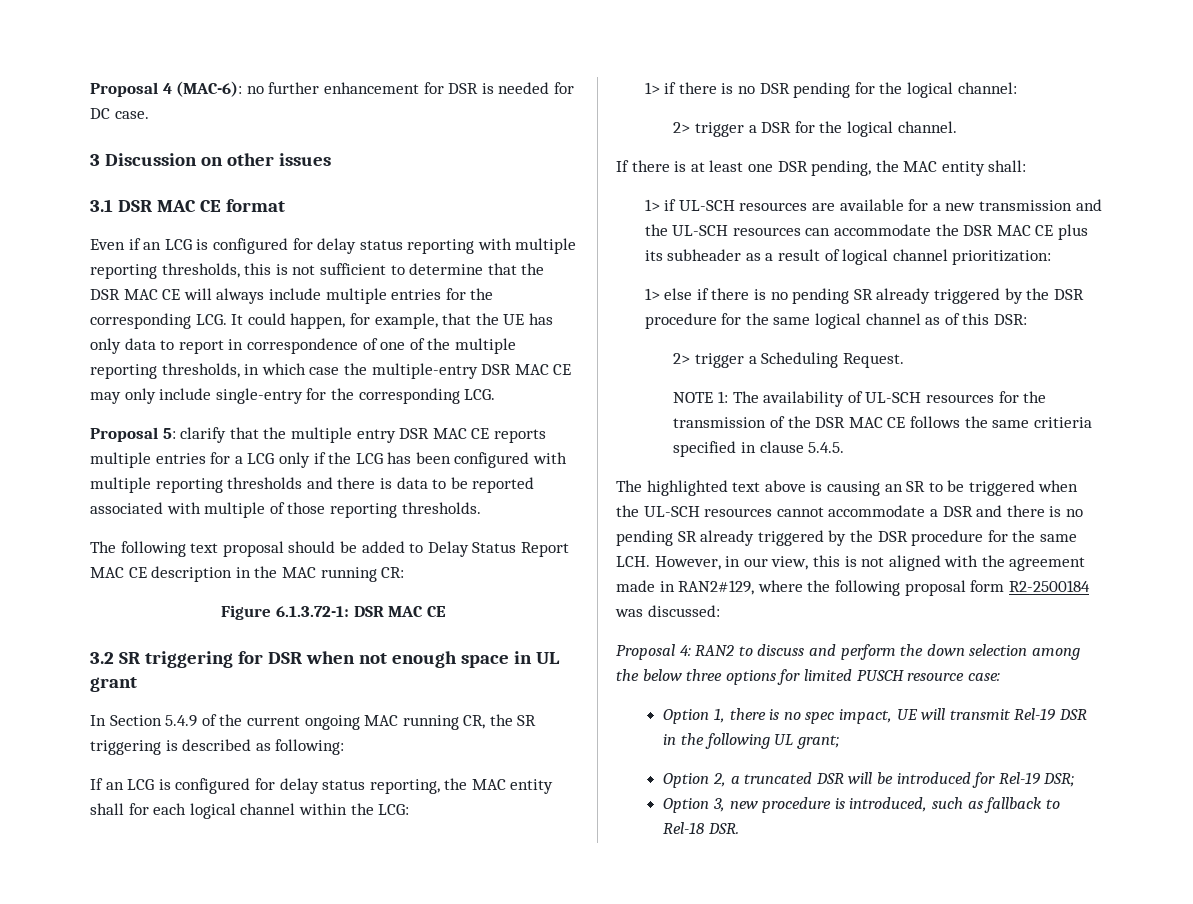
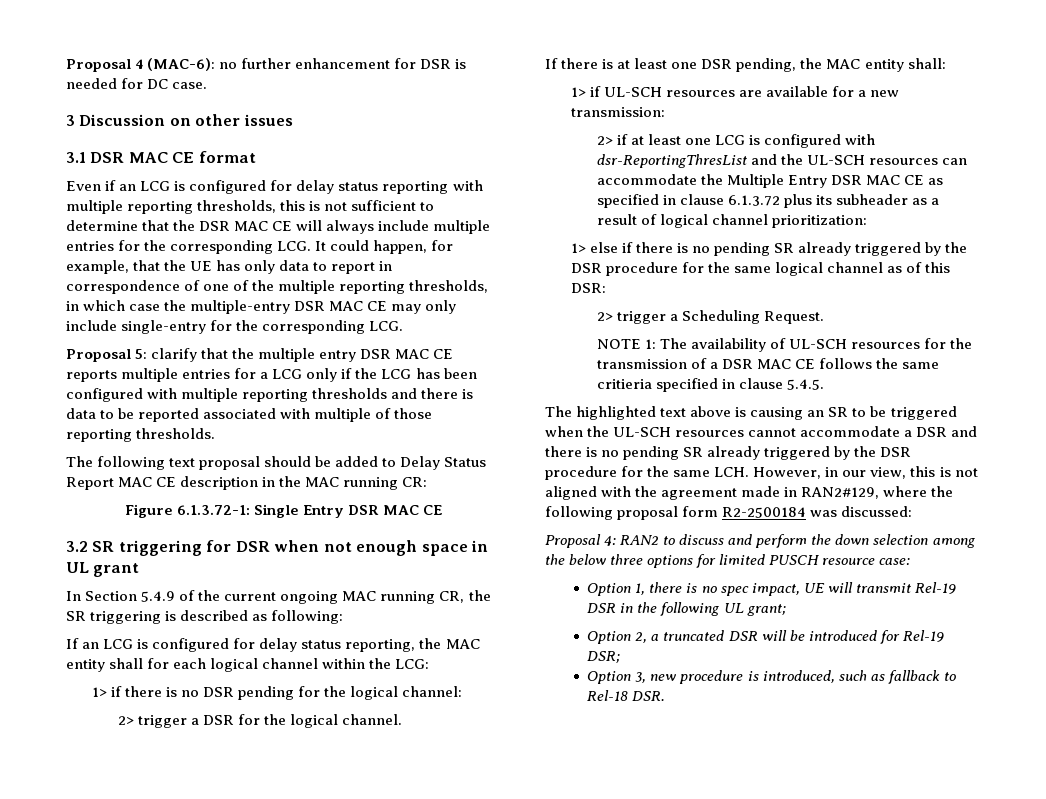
- Figure 6.1.3.72-1: DSR MAC CE
+ Figure 6.1.3.72-1: Single Entry DSR MAC CE
- 1> if UL-SCH resources are available for a new transmission and the UL-SCH resources can accommodate the DSR MAC CE plus its subheader as a result of logical channel prioritization:
+ 1> if UL-SCH resources are available for a new transmission:
+ 2> if at least one LCG is configured with dsr-ReportingThresList and the UL-SCH resources can accommodate the Multiple Entry DSR MAC CE as specified in clause 6.1.3.72 plus its subheader as a result of logical channel prioritization:
- NOTE 1: The availability of UL-SCH resources for the transmission of the DSR MAC CE follows the same critieria specified in clause 5.4.5.
+ NOTE 1: The availability of UL-SCH resources for the transmission of a DSR MAC CE follows the same critieria specified in clause 5.4.5.

